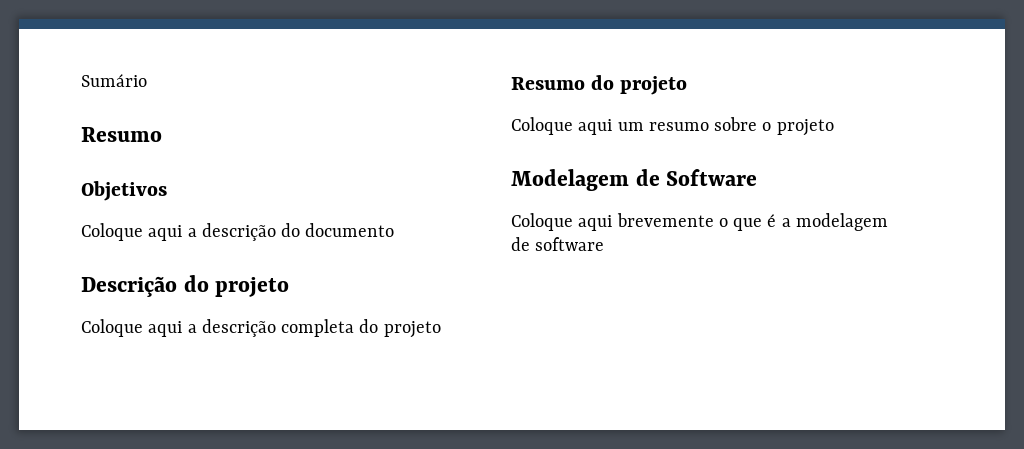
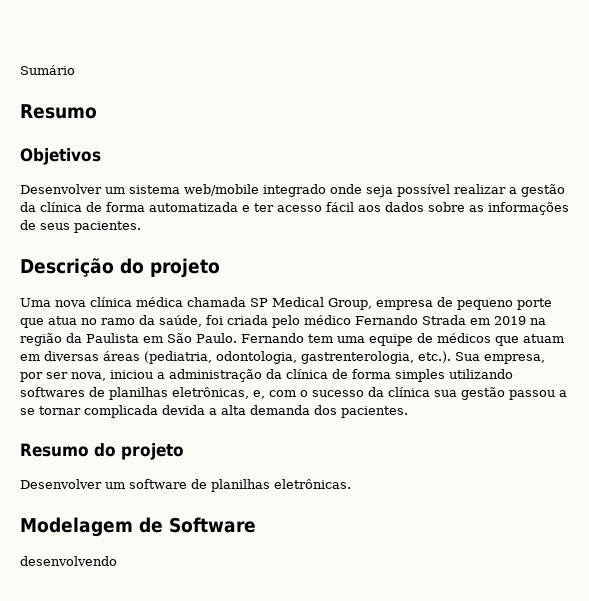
- Coloque aqui a descrição do documento
+ Desenvolver um sistema web/mobile integrado onde seja possível realizar a gestão da clínica de forma automatizada e ter acesso fácil aos dados sobre as informações de seus pacientes.
  Descrição do projeto
- Coloque aqui a descrição completa do projeto
+ Uma nova clínica médica chamada SP Medical Group, empresa de pequeno porte que atua no ramo da saúde, foi criada pelo médico Fernando Strada em 2019 na região da Paulista em São Paulo. Fernando tem uma equipe de médicos que atuam em diversas áreas (pediatria, odontologia, gastrenterologia, etc.). Sua empresa, por ser nova, iniciou a administração da clínica de forma simples utilizando softwares de planilhas eletrônicas, e, com o sucesso da clínica sua gestão passou a se tornar complicada devida a alta demanda dos pacientes.
  Resumo do projeto
- Coloque aqui um resumo sobre o projeto
+ Desenvolver um software de planilhas eletrônicas.
  Modelagem de Software
- Coloque aqui brevemente o que é a modelagem de software
+ desenvolvendo

